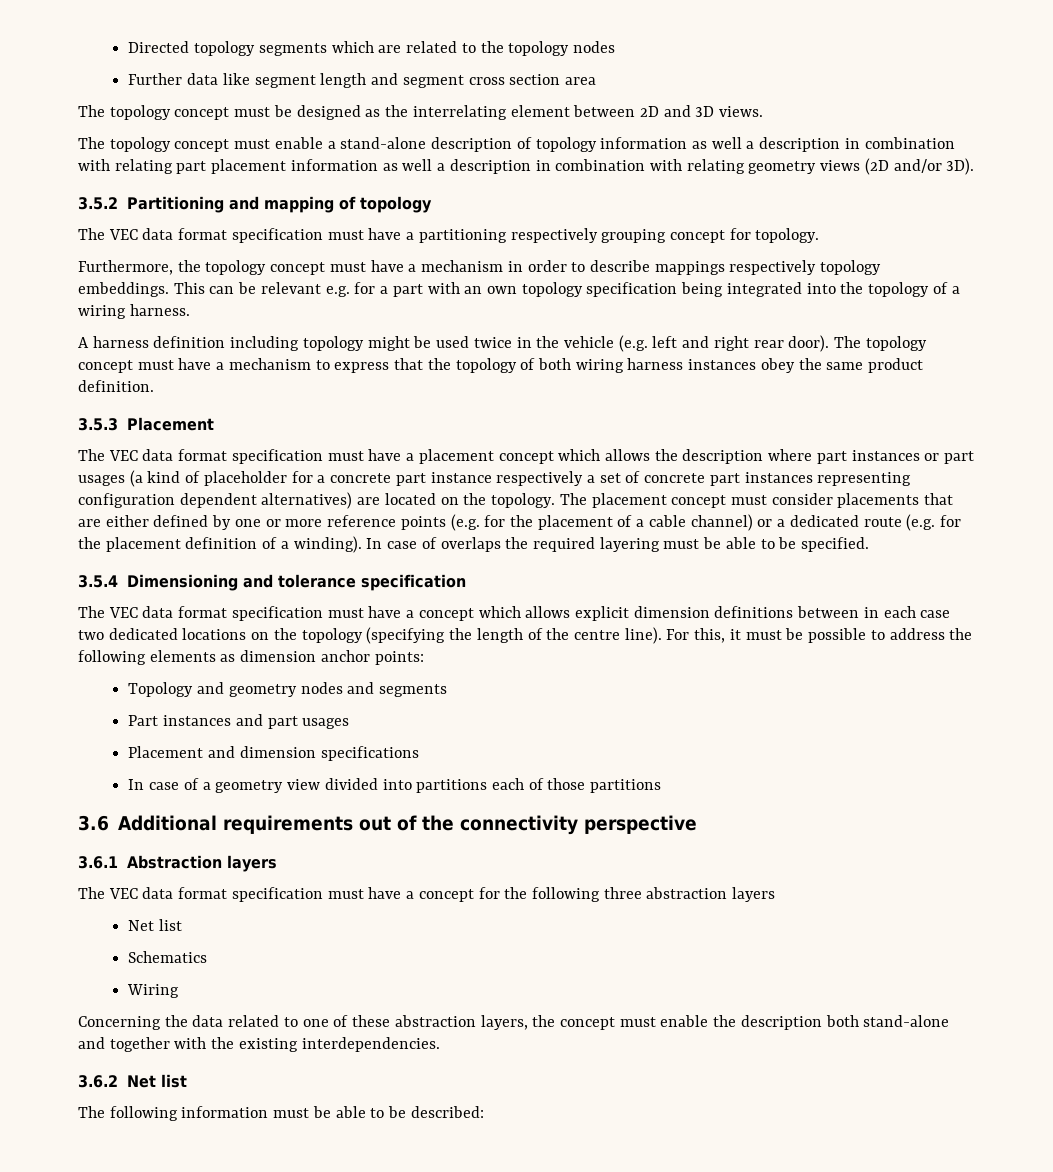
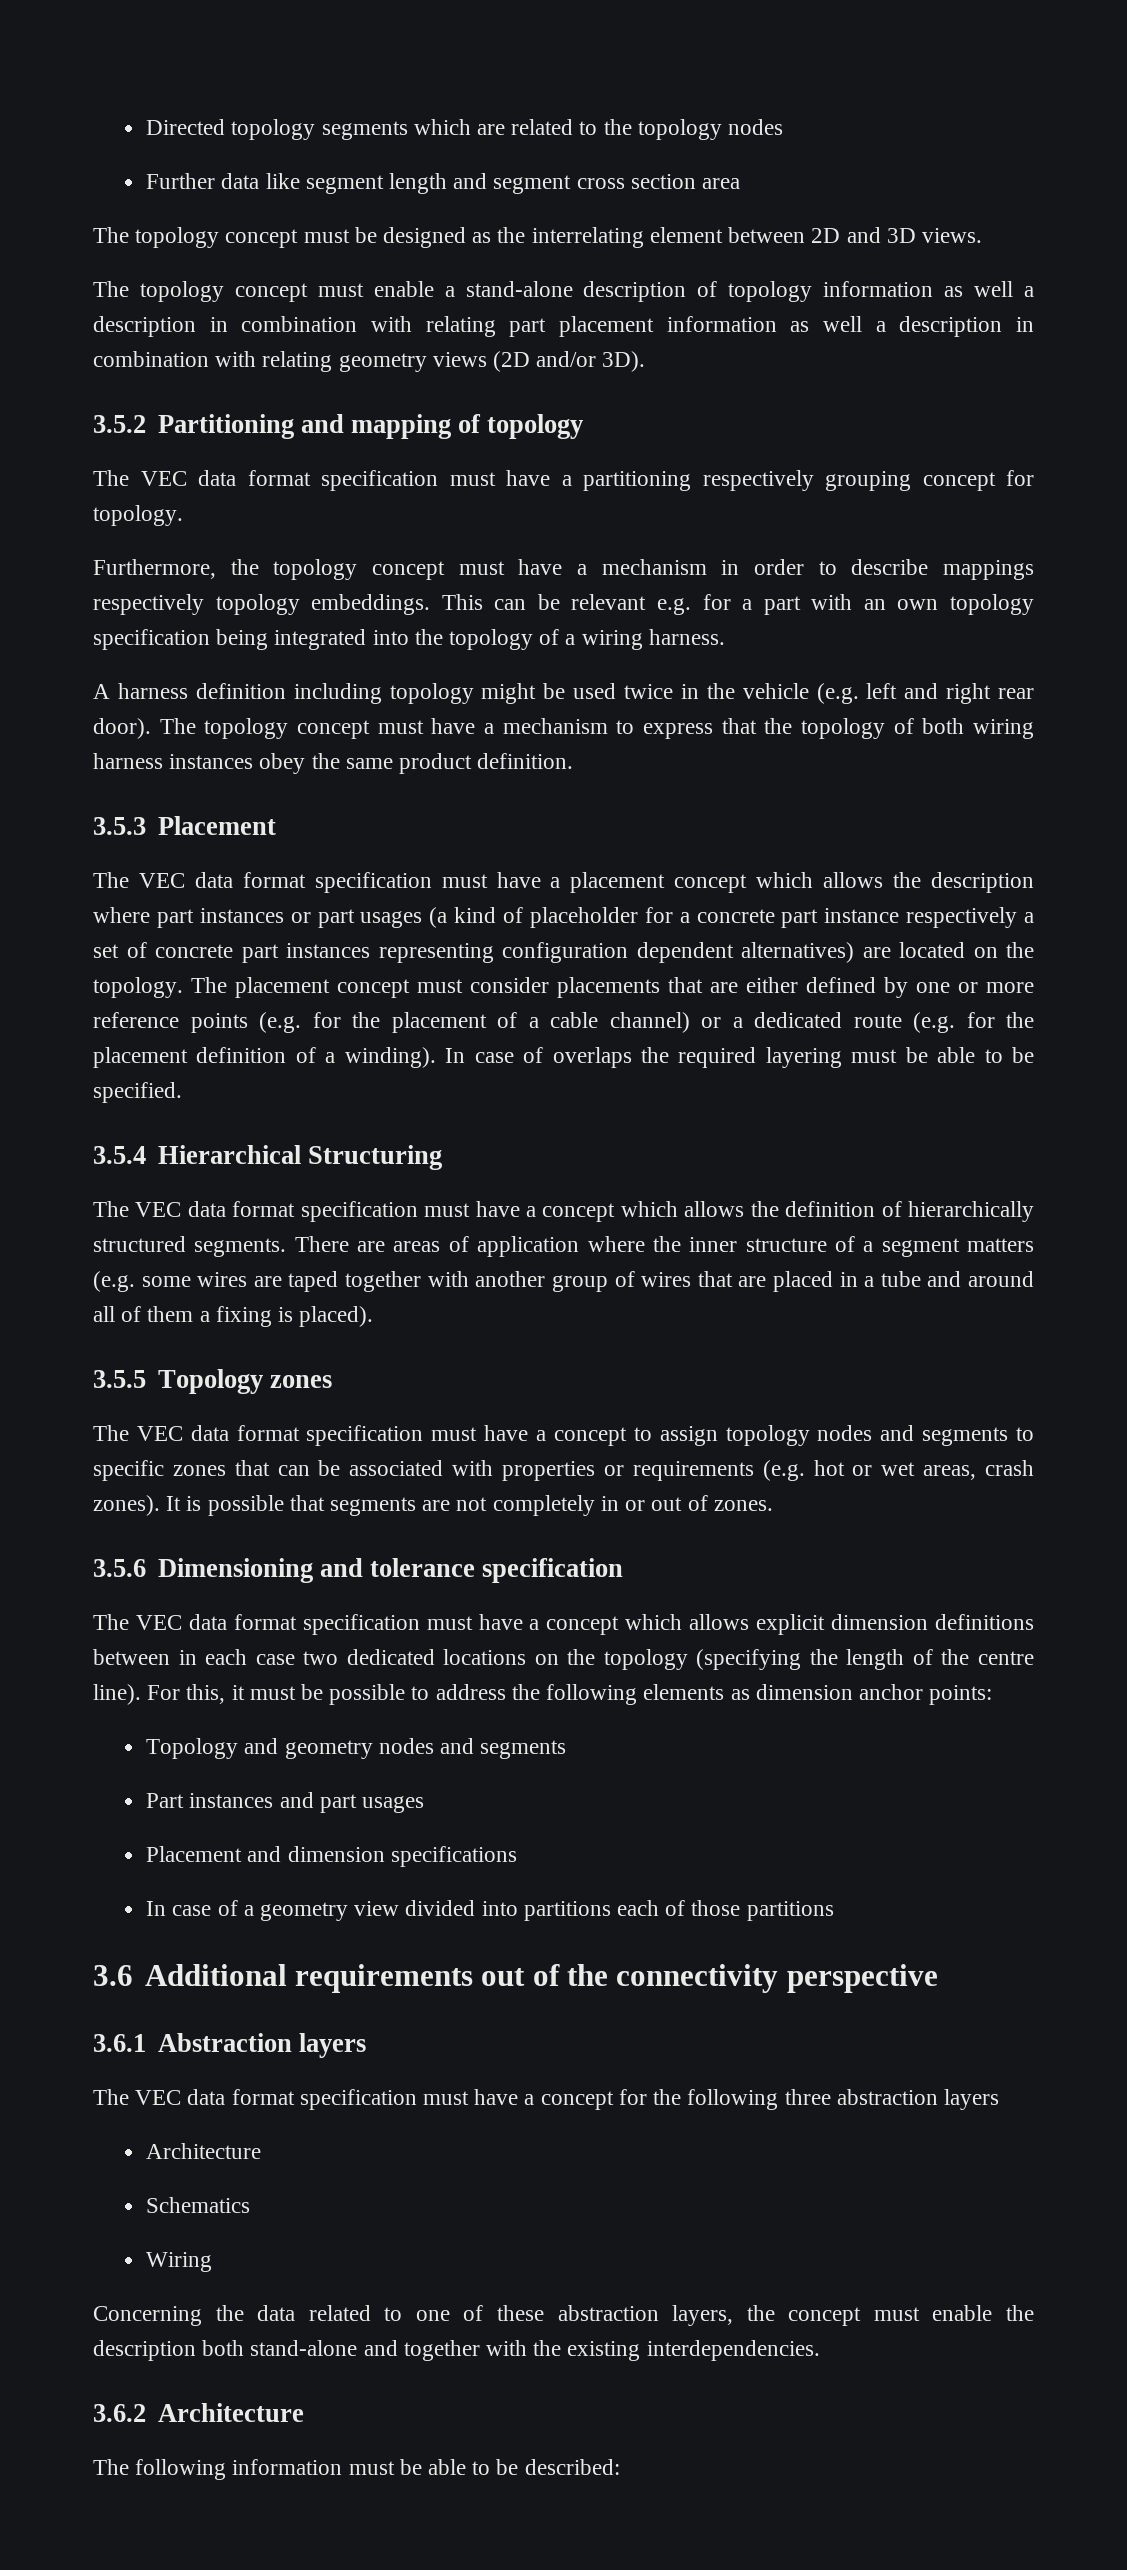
- 3.5.4 Dimensioning and tolerance specification
+ 3.5.4 Hierarchical Structuring
+ The VEC data format specification must have a concept which allows the definition of hierarchically structured segments. There are areas of application where the inner structure of a segment matters (e.g. some wires are taped together with another group of wires that are placed in a tube and around all of them a fixing is placed).
+ 3.5.5 Topology zones
+ The VEC data format specification must have a concept to assign topology nodes and segments to specific zones that can be associated with properties or requirements (e.g. hot or wet areas, crash zones). It is possible that segments are not completely in or out of zones.
+ 3.5.6 Dimensioning and tolerance specification
  The VEC data format specification must have a concept for the following three abstraction layers
- Net list
+ Architecture
- 3.6.2 Net list
+ 3.6.2 Architecture

